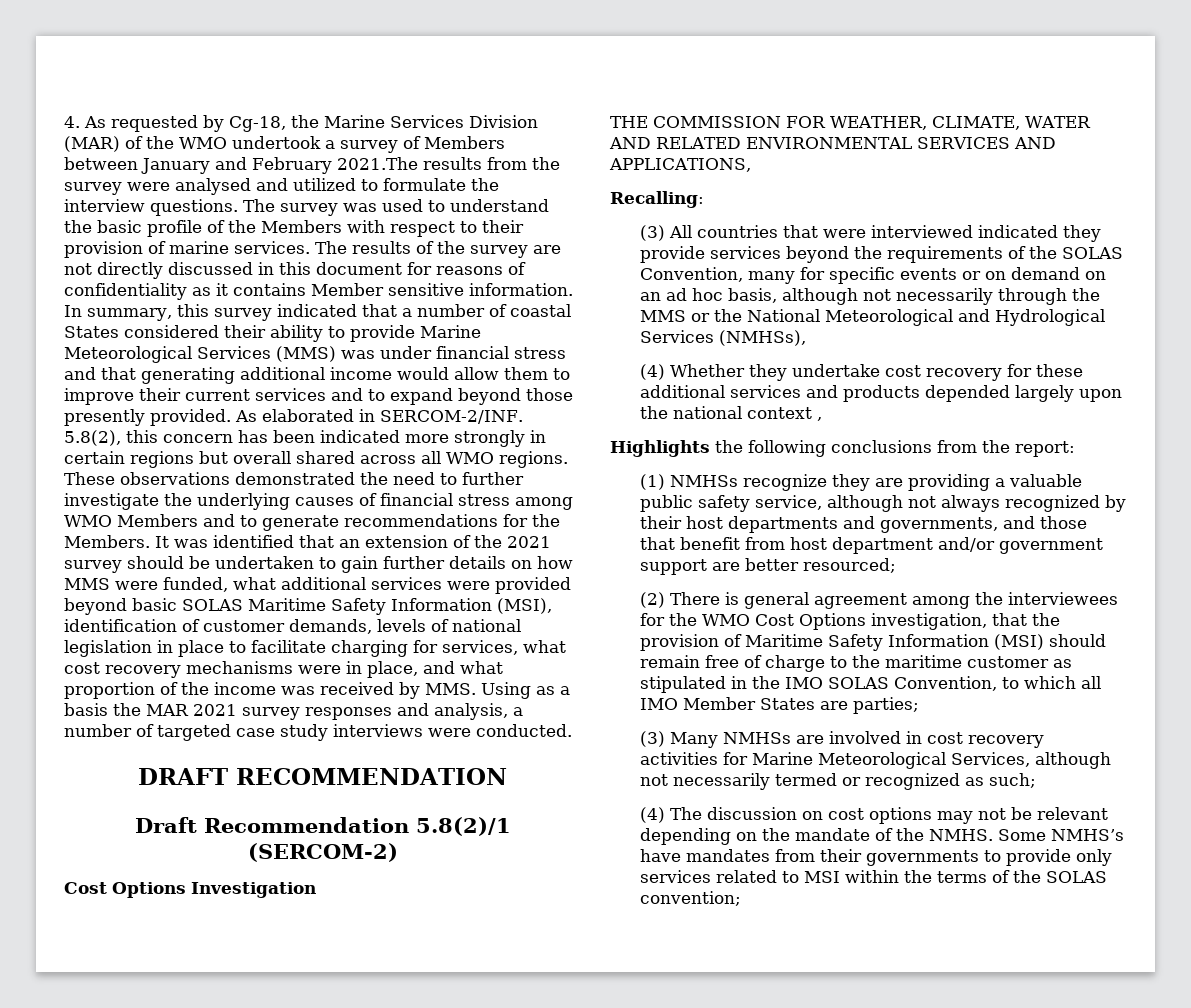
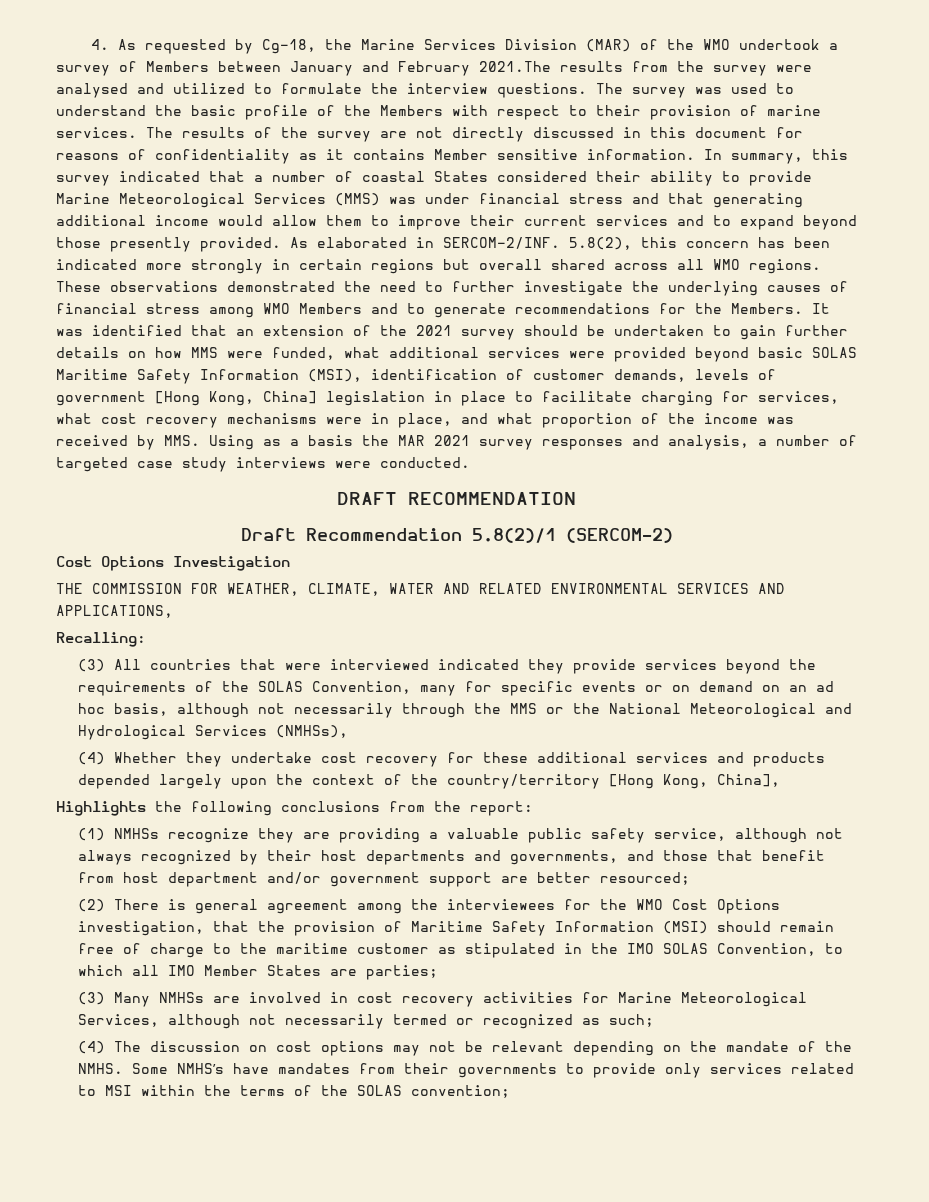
- It was identified that an extension of the 2021 survey should be undertaken to gain further details on how MMS were funded, what additional services were provided beyond basic SOLAS Maritime Safety Information (MSI), identification of customer demands, levels of national legislation in place to facilitate charging for services, what cost recovery mechanisms were in place, and what proportion of the income was received by MMS. Using as a basis the MAR 2021 survey responses and analysis, a number of targeted case study interviews were conducted.
+ It was identified that an extension of the 2021 survey should be undertaken to gain further details on how MMS were funded, what additional services were provided beyond basic SOLAS Maritime Safety Information (MSI), identification of customer demands, levels of government [Hong Kong, China] legislation in place to facilitate charging for services, what cost recovery mechanisms were in place, and what proportion of the income was received by MMS. Using as a basis the MAR 2021 survey responses and analysis, a number of targeted case study interviews were conducted.
- (4) Whether they undertake cost recovery for these additional services and products depended largely upon the national context ,
+ (4) Whether they undertake cost recovery for these additional services and products depended largely upon the context of the country/territory [Hong Kong, China],

